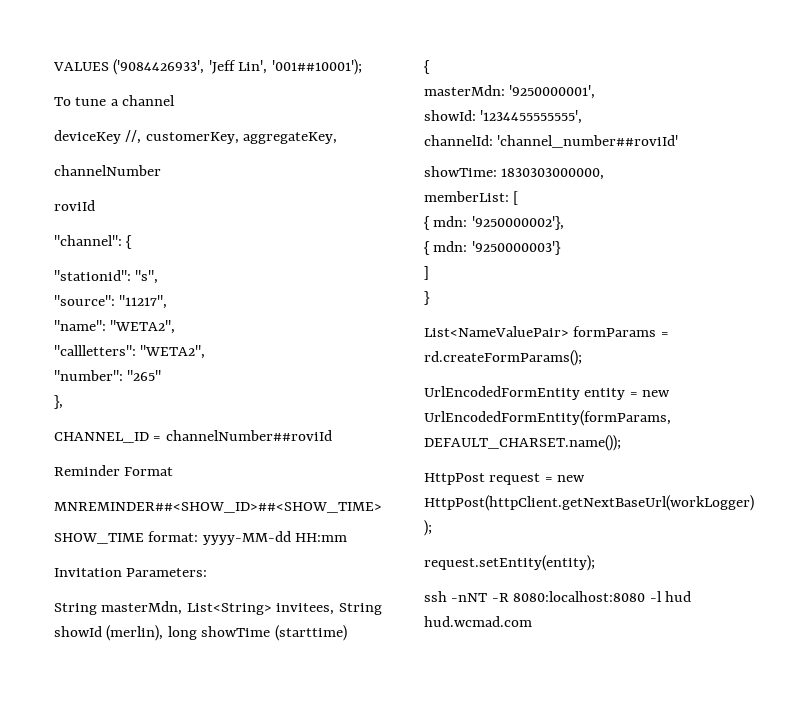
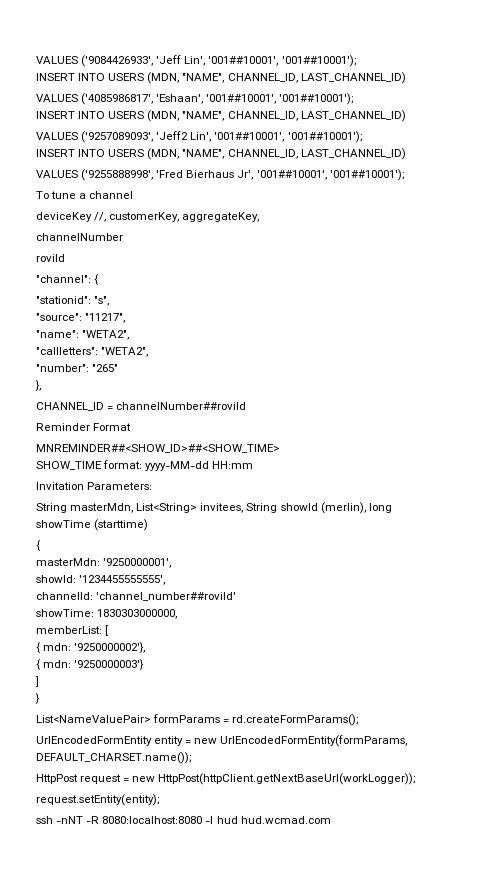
- VALUES ('9084426933', 'Jeff Lin', '001##10001');
+ VALUES ('9084426933', 'Jeff Lin', '001##10001', '001##10001');
+ INSERT INTO USERS (MDN, "NAME", CHANNEL_ID, LAST_CHANNEL_ID)
+ VALUES ('4085986817', 'Eshaan', '001##10001', '001##10001');
+ INSERT INTO USERS (MDN, "NAME", CHANNEL_ID, LAST_CHANNEL_ID)
+ VALUES ('9257089093', 'Jeff2 Lin', '001##10001', '001##10001');
+ INSERT INTO USERS (MDN, "NAME", CHANNEL_ID, LAST_CHANNEL_ID)
+ VALUES ('9255888998', 'Fred Bierhaus Jr', '001##10001', '001##10001');

